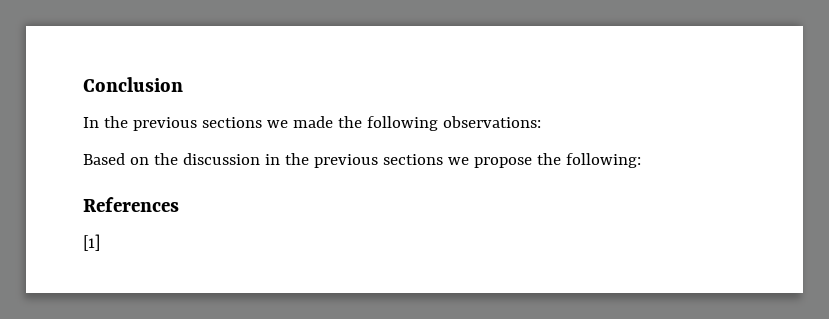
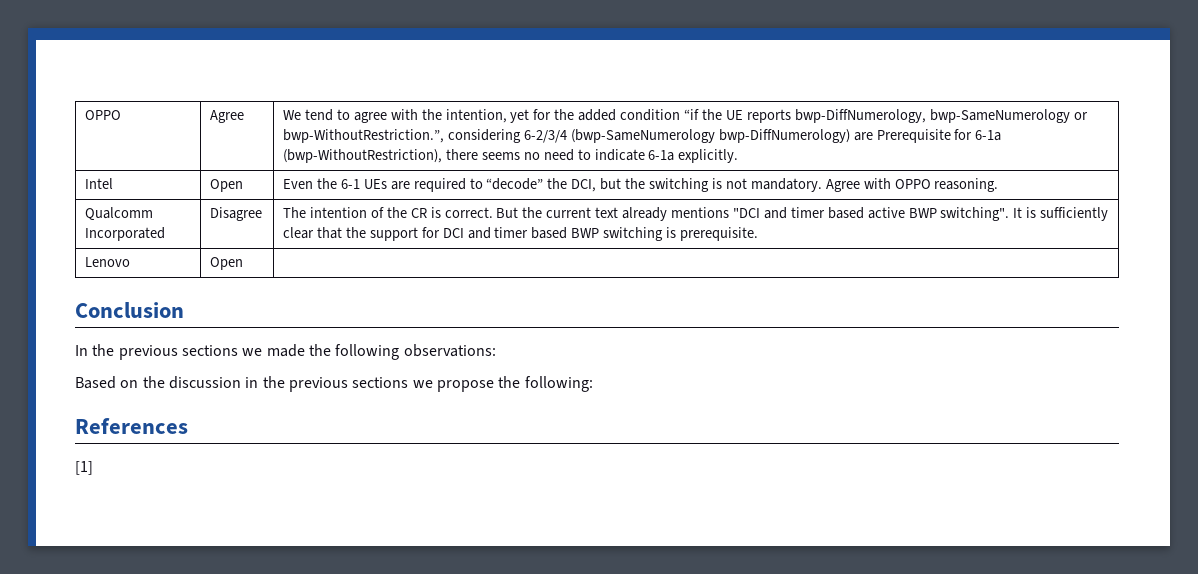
+ OPPO | Agree | We tend to agree with the intention, yet for the added condition “if the UE reports bwp-DiffNumerology, bwp-SameNumerology or bwp-WithoutRestriction.”, considering 6-2/3/4 (bwp-SameNumerology bwp-DiffNumerology) are Prerequisite for 6-1a (bwp-WithoutRestriction), there seems no need to indicate 6-1a explicitly.
+ Intel | Open | Even the 6-1 UEs are required to “decode” the DCI, but the switching is not mandatory. Agree with OPPO reasoning.
+ Qualcomm Incorporated | Disagree | The intention of the CR is correct. But the current text already mentions "DCI and timer based active BWP switching". It is sufficiently clear that the support for DCI and timer based BWP switching is prerequisite.
+ Lenovo | Open |

